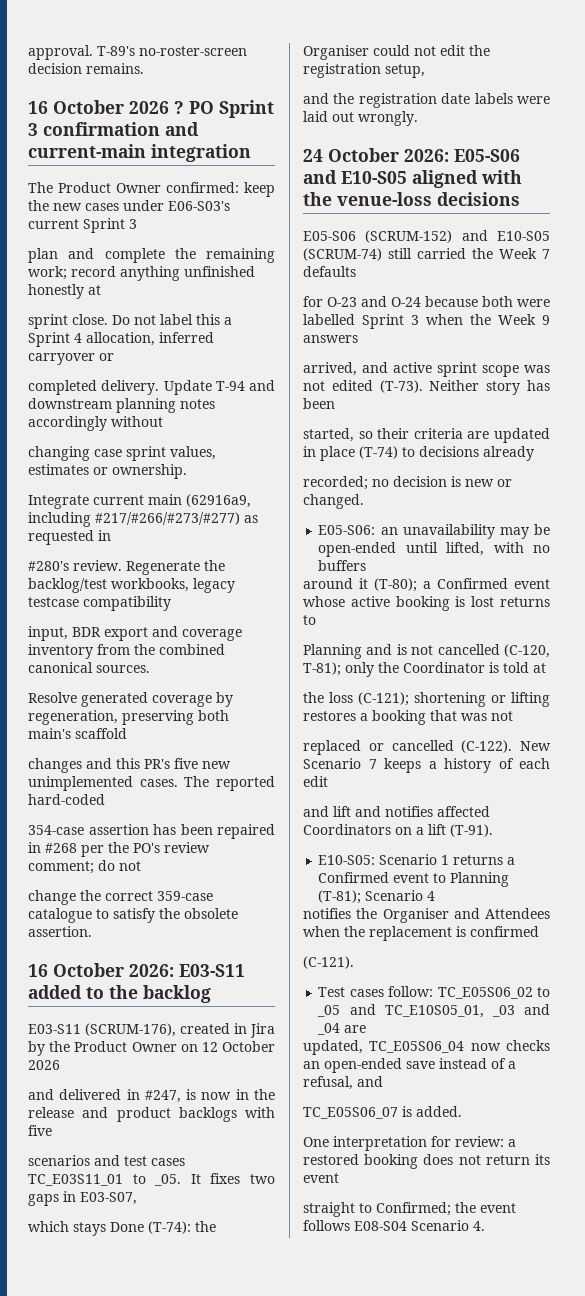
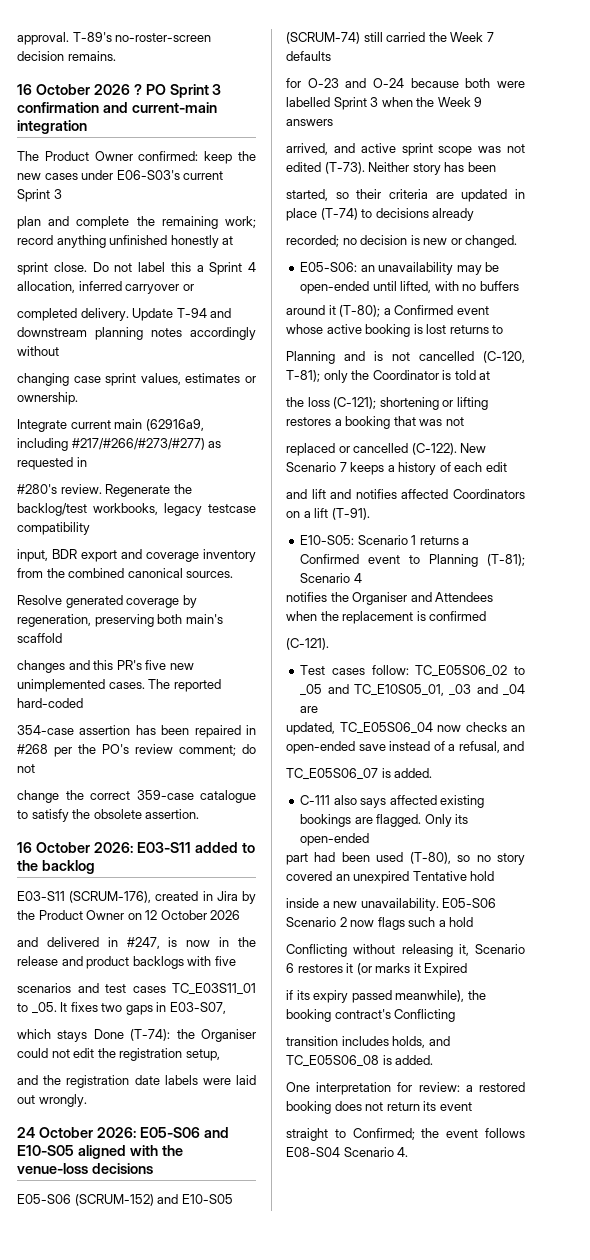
+ C-111 also says affected existing bookings are flagged. Only its open-ended
+ part had been used (T-80), so no story covered an unexpired Tentative hold
+ inside a new unavailability. E05-S06 Scenario 2 now flags such a hold
+ Conflicting without releasing it, Scenario 6 restores it (or marks it Expired
+ if its expiry passed meanwhile), the booking contract's Conflicting
+ transition includes holds, and TC_E05S06_08 is added.

